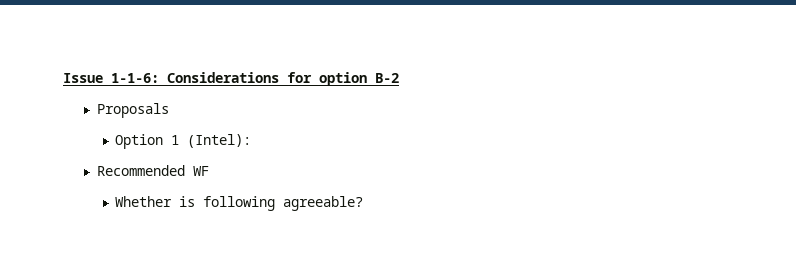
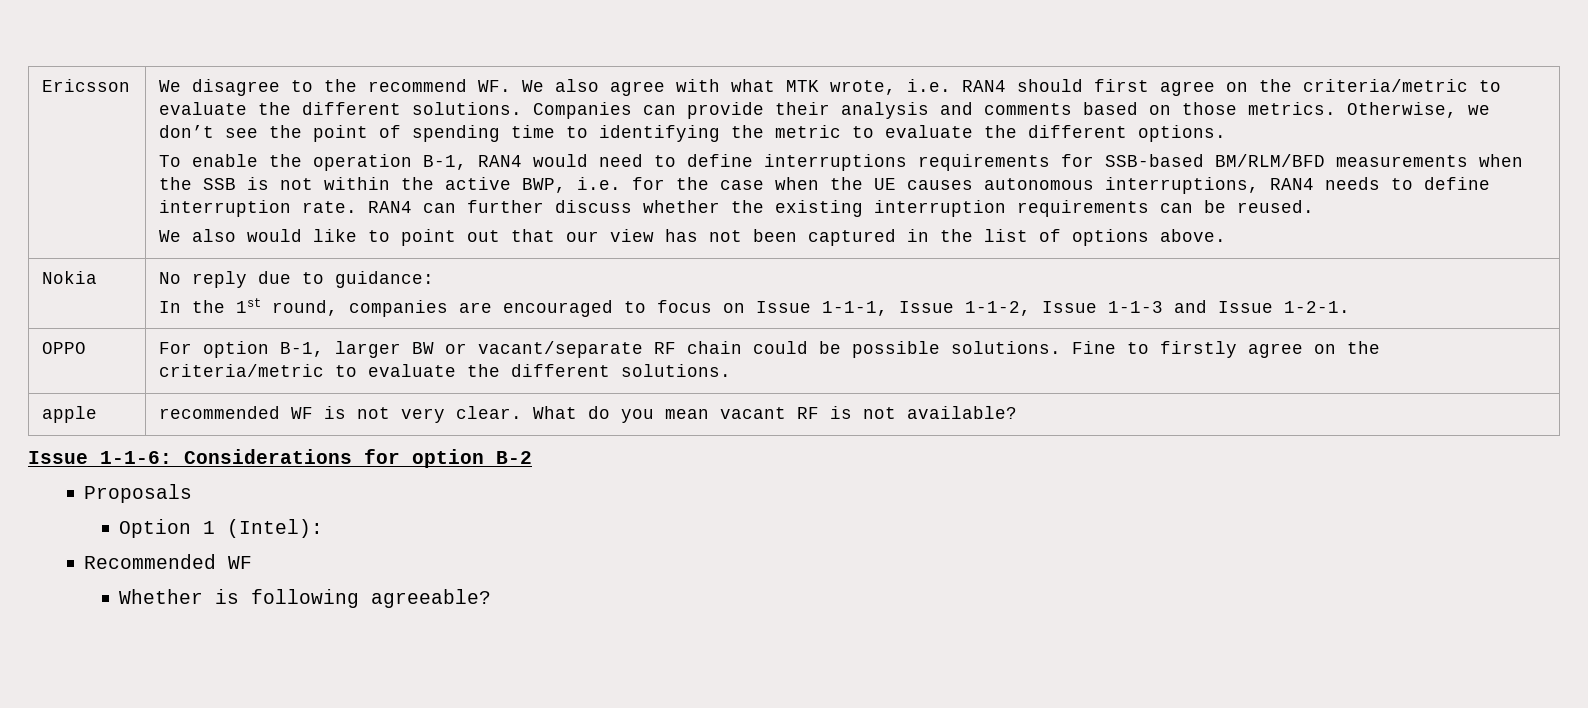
+ Ericsson | We disagree to the recommend WF. We also agree with what MTK wrote, i.e. RAN4 should first agree on the criteria/metric to evaluate the different solutions. Companies can provide their analysis and comments based on those metrics. Otherwise, we don’t see the point of spending time to identifying the metric to evaluate the different options.
+ To enable the operation B-1, RAN4 would need to define interruptions requirements for SSB-based BM/RLM/BFD measurements when the SSB is not within the active BWP, i.e. for the case when the UE causes autonomous interruptions, RAN4 needs to define interruption rate. RAN4 can further discuss whether the existing interruption requirements can be reused.
+ We also would like to point out that our view has not been captured in the list of options above.
+ Nokia | No reply due to guidance:
+ In the 1st round, companies are encouraged to focus on Issue 1-1-1, Issue 1-1-2, Issue 1-1-3 and Issue 1-2-1.
+ OPPO | For option B-1, larger BW or vacant/separate RF chain could be possible solutions. Fine to firstly agree on the criteria/metric to evaluate the different solutions.
+ apple | recommended WF is not very clear. What do you mean vacant RF is not available?

